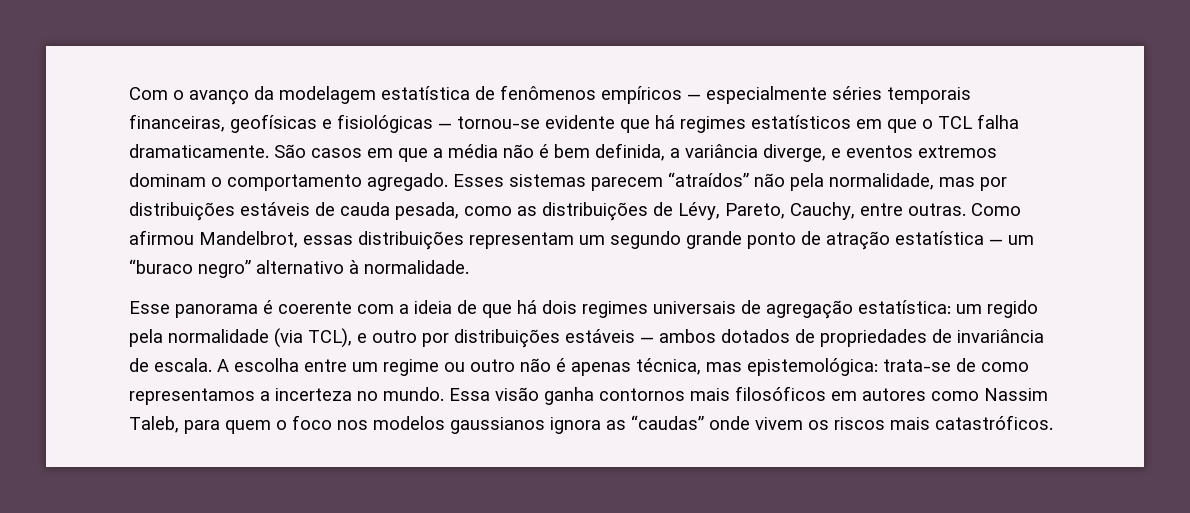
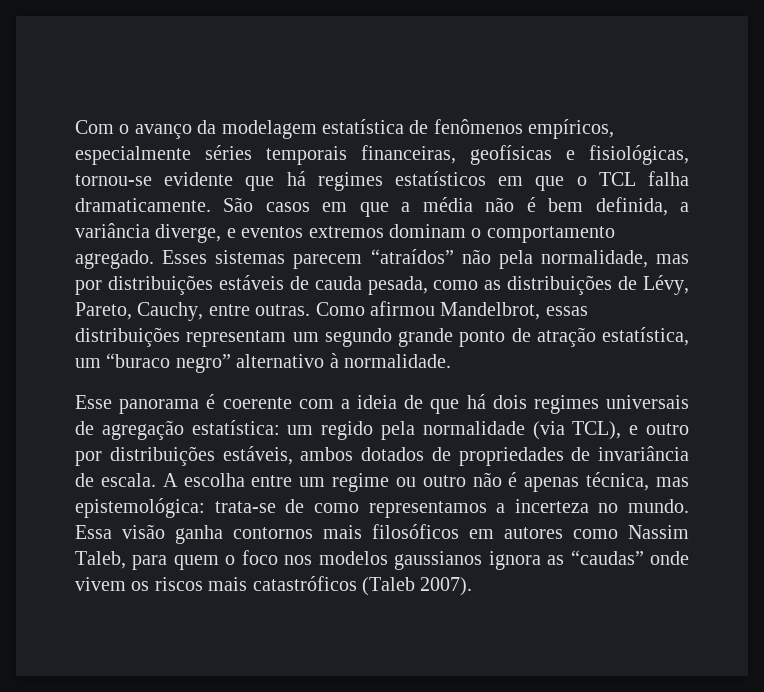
- Com o avanço da modelagem estatística de fenômenos empíricos — especialmente séries temporais financeiras, geofísicas e fisiológicas — tornou-se evidente que há regimes estatísticos em que o TCL falha dramaticamente.
+ Com o avanço da modelagem estatística de fenômenos empíricos, especialmente séries temporais financeiras, geofísicas e fisiológicas, tornou-se evidente que há regimes estatísticos em que o TCL falha dramaticamente.
- Como afirmou Mandelbrot, essas distribuições representam um segundo grande ponto de atração estatística — um “buraco negro” alternativo à normalidade.
+ Como afirmou Mandelbrot, essas distribuições representam um segundo grande ponto de atração estatística, um “buraco negro” alternativo à normalidade.
- Esse panorama é coerente com a ideia de que há dois regimes universais de agregação estatística: um regido pela normalidade (via TCL), e outro por distribuições estáveis — ambos dotados de propriedades de invariância de escala.
+ Esse panorama é coerente com a ideia de que há dois regimes universais de agregação estatística: um regido pela normalidade (via TCL), e outro por distribuições estáveis, ambos dotados de propriedades de invariância de escala.
- Essa visão ganha contornos mais filosóficos em autores como Nassim Taleb, para quem o foco nos modelos gaussianos ignora as “caudas” onde vivem os riscos mais catastróficos.
+ Essa visão ganha contornos mais filosóficos em autores como Nassim Taleb, para quem o foco nos modelos gaussianos ignora as “caudas” onde vivem os riscos mais catastróficos (Taleb 2007).

